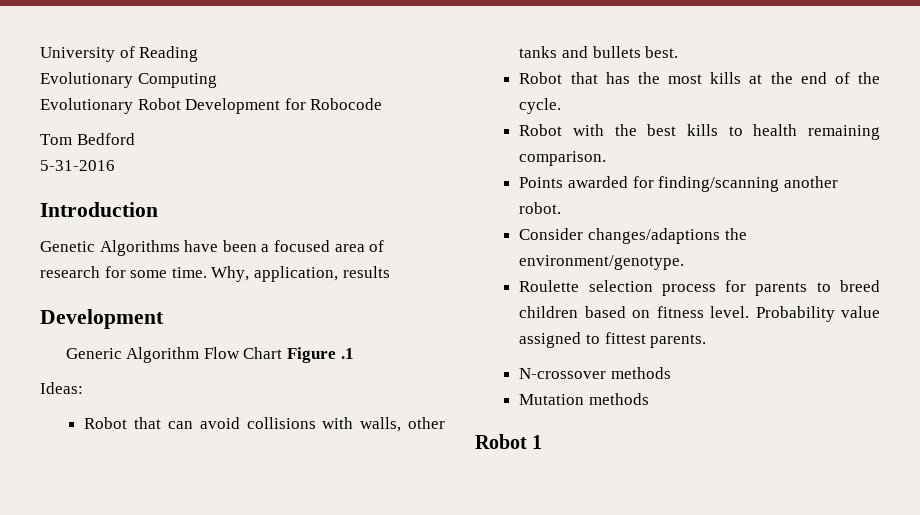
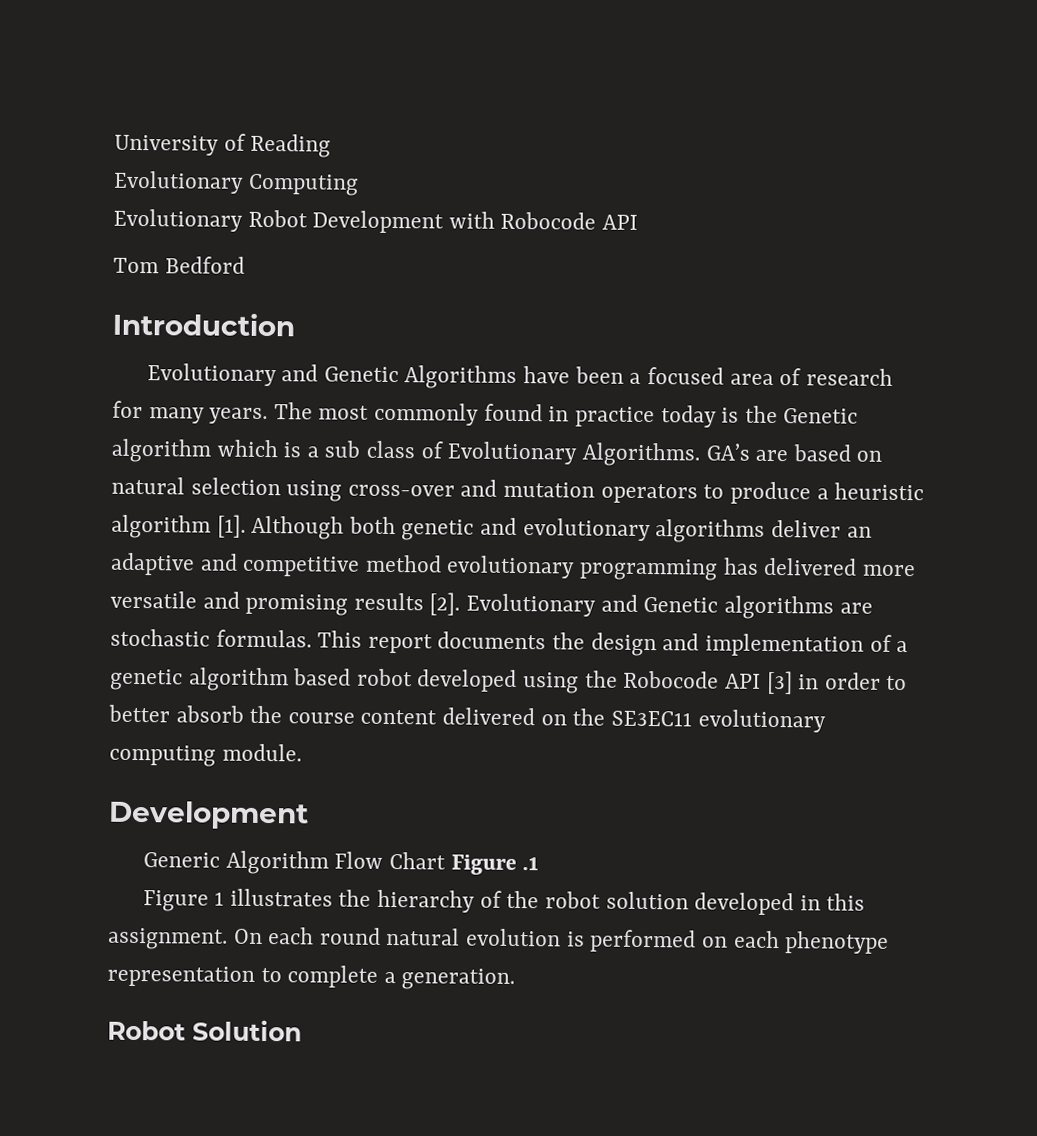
- Evolutionary Robot Development for Robocode
+ Evolutionary Robot Development with Robocode API
- 5-31-2016
- Genetic Algorithms have been a focused area of research for some time. Why, application, results
+ Evolutionary and Genetic Algorithms have been a focused area of research for many years. The most commonly found in practice today is the Genetic algorithm which is a sub class of Evolutionary Algorithms. GA’s are based on natural selection using cross-over and mutation operators to produce a heuristic algorithm [1]. Although both genetic and evolutionary algorithms deliver an adaptive and competitive method evolutionary programming has delivered more versatile and promising results [2]. Evolutionary and Genetic algorithms are stochastic formulas. This report documents the design and implementation of a genetic algorithm based robot developed using the Robocode API [3] in order to better absorb the course content delivered on the SE3EC11 evolutionary computing module.
- Ideas:
- Robot that can avoid collisions with walls, other tanks and bullets best.
- Robot that has the most kills at the end of the cycle.
- Robot with the best kills to health remaining comparison.
- Points awarded for finding/scanning another robot.
- Consider changes/adaptions the environment/genotype.
- Roulette selection process for parents to breed children based on fitness level. Probability value assigned to fittest parents.
- N-crossover methods
- Mutation methods
- Robot 1
+ Figure 1 illustrates the hierarchy of the robot solution developed in this assignment. On each round natural evolution is performed on each phenotype representation to complete a generation.
+ Robot Solution

